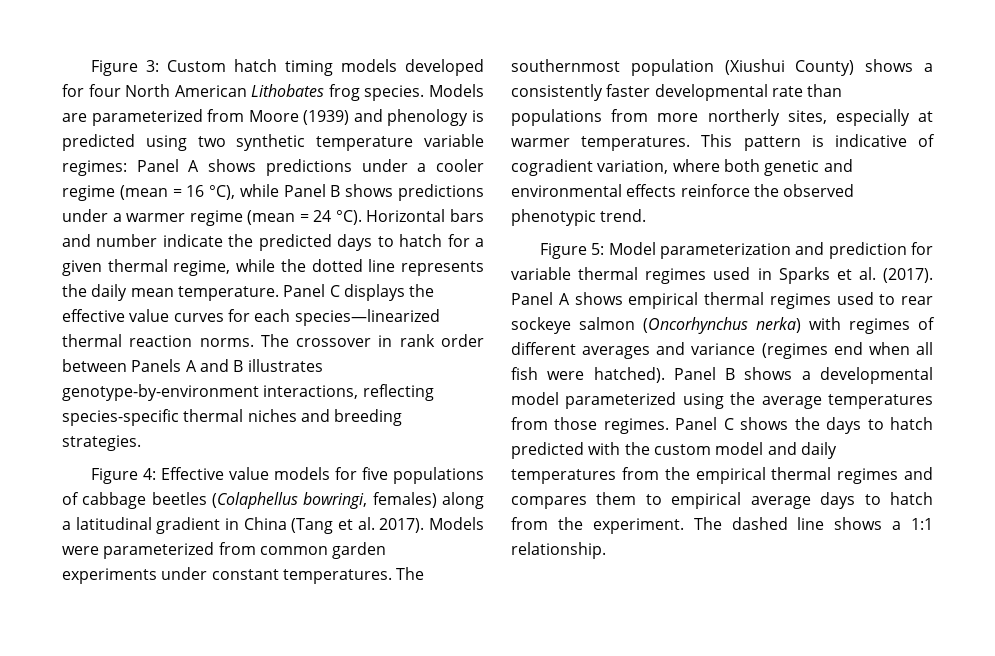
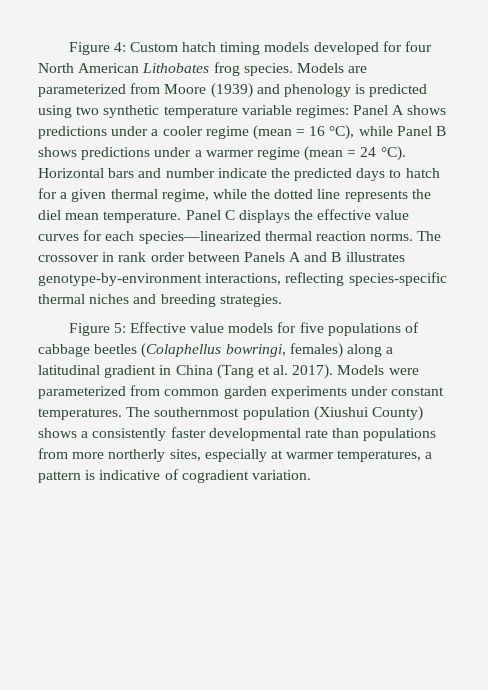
- Figure 3: Custom hatch timing models developed for four North American Lithobates frog species.
+ Figure 4: Custom hatch timing models developed for four North American Lithobates frog species.
- Horizontal bars and number indicate the predicted days to hatch for a given thermal regime, while the dotted line represents the daily mean temperature.
+ Horizontal bars and number indicate the predicted days to hatch for a given thermal regime, while the dotted line represents the diel mean temperature.
- Figure 4: Effective value models for five populations of cabbage beetles (Colaphellus bowringi, females) along a latitudinal gradient in China (Tang et al. 2017).
+ Figure 5: Effective value models for five populations of cabbage beetles (Colaphellus bowringi, females) along a latitudinal gradient in China (Tang et al. 2017).
- The southernmost population (Xiushui County) shows a consistently faster developmental rate than populations from more northerly sites, especially at warmer temperatures. This pattern is indicative of cogradient variation, where both genetic and environmental effects reinforce the observed phenotypic trend.
- Figure 5: Model parameterization and prediction for variable thermal regimes used in Sparks et al. (2017). Panel A shows empirical thermal regimes used to rear sockeye salmon (Oncorhynchus nerka) with regimes of different averages and variance (regimes end when all fish were hatched). Panel B shows a developmental model parameterized using the average temperatures from those regimes. Panel C shows the days to hatch predicted with the custom model and daily temperatures from the empirical thermal regimes and compares them to empirical average days to hatch from the experiment. The dashed line shows a 1:1 relationship.
+ The southernmost population (Xiushui County) shows a consistently faster developmental rate than populations from more northerly sites, especially at warmer temperatures, a pattern is indicative of cogradient variation.

